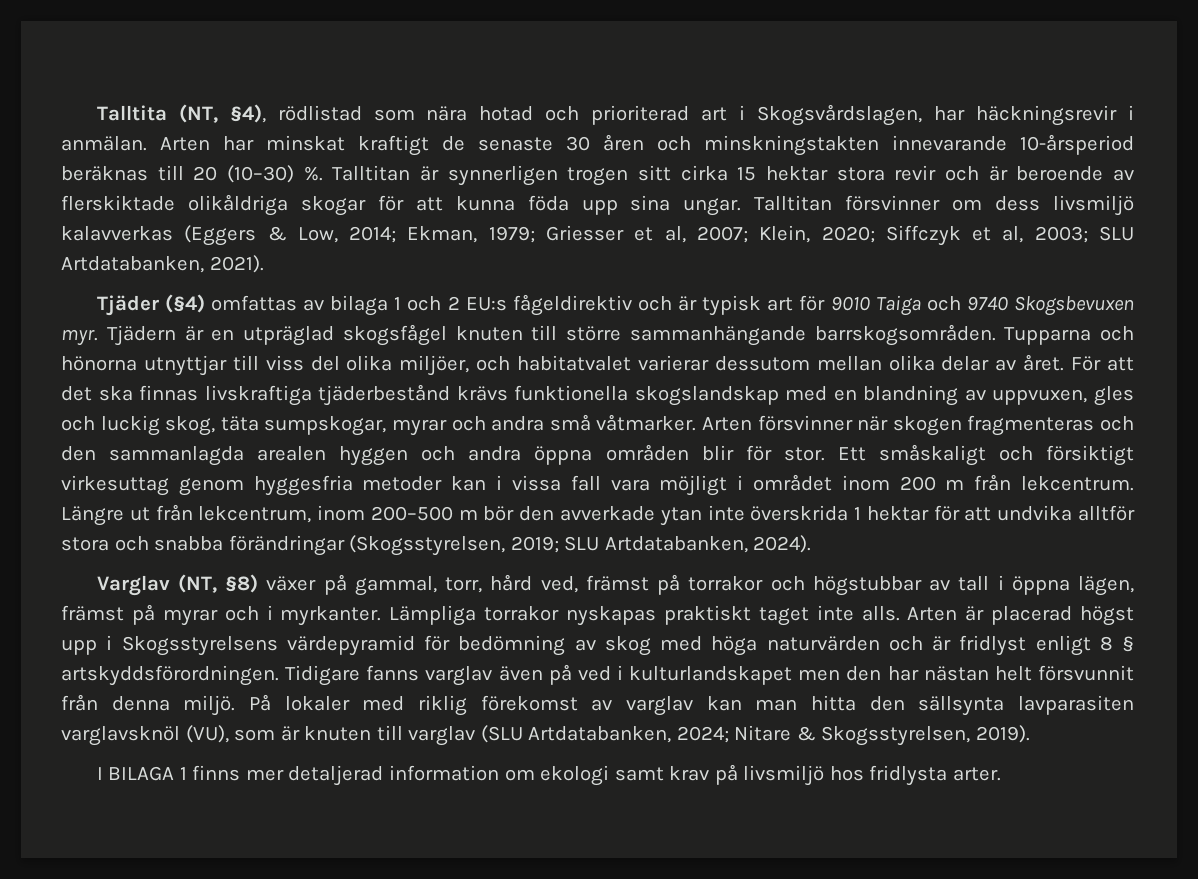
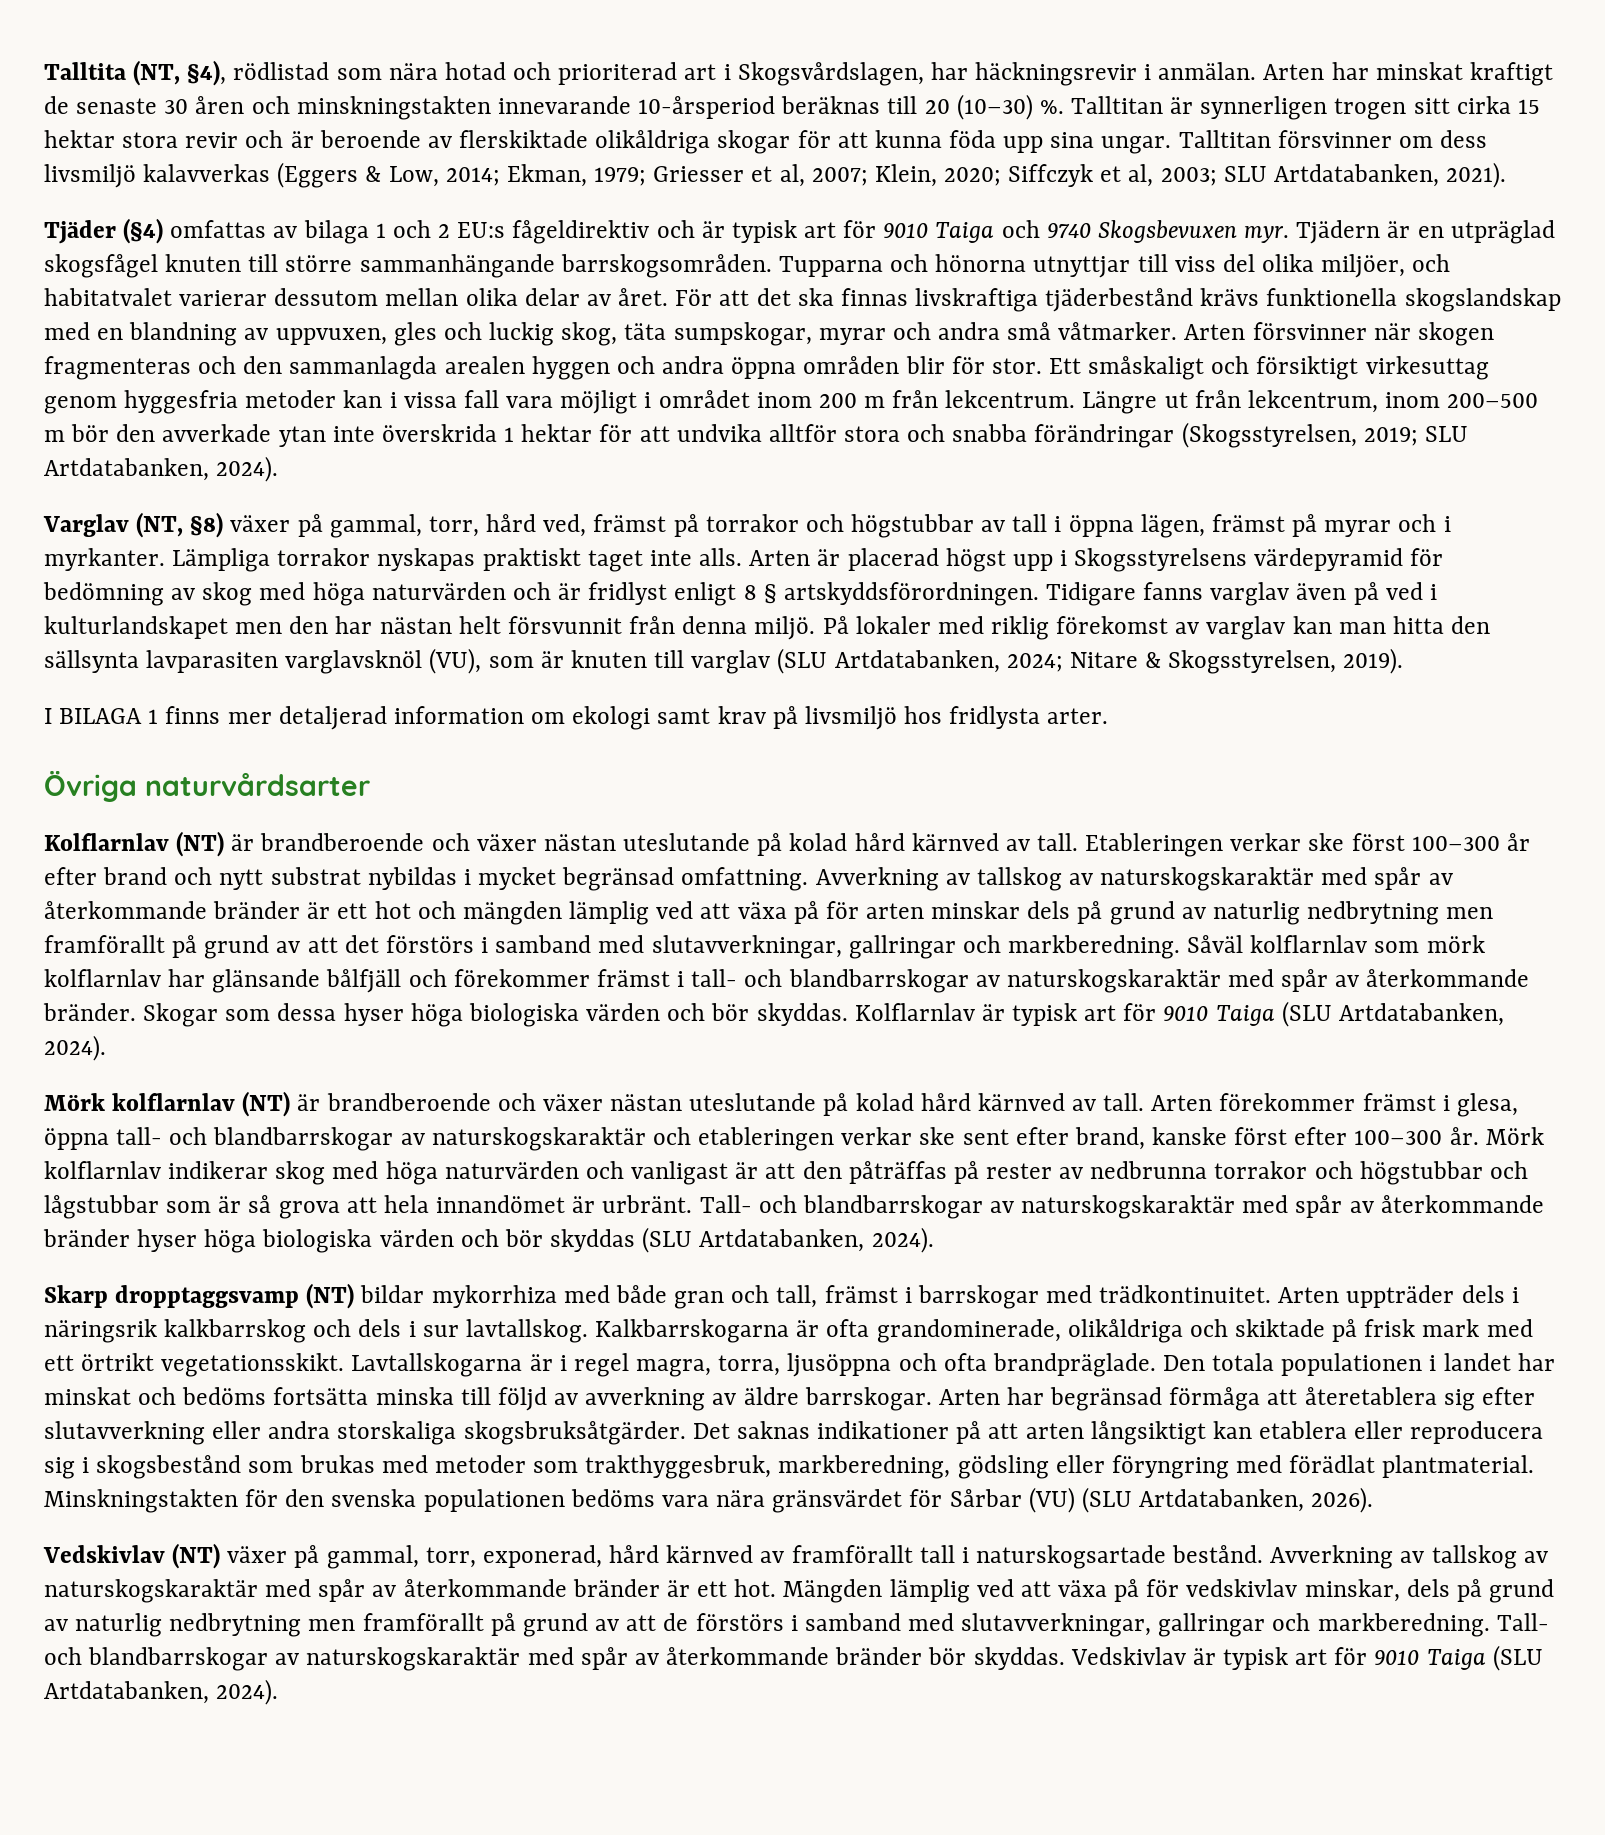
+ Övriga naturvårdsarter
+ Kolflarnlav (NT) är brandberoende och växer nästan uteslutande på kolad hård kärnved av tall. Etableringen verkar ske först 100–300 år efter brand och nytt substrat nybildas i mycket begränsad omfattning. Avverkning av tallskog av naturskogskaraktär med spår av återkommande bränder är ett hot och mängden lämplig ved att växa på för arten minskar dels på grund av naturlig nedbrytning men framförallt på grund av att det förstörs i samband med slutavverkningar, gallringar och markberedning. Såväl kolflarnlav som mörk kolflarnlav har glänsande bålfjäll och förekommer främst i tall- och blandbarrskogar av naturskogskaraktär med spår av återkommande bränder. Skogar som dessa hyser höga biologiska värden och bör skyddas. Kolflarnlav är typisk art för 9010 Taiga (SLU Artdatabanken, 2024).
+ Mörk kolflarnlav (NT) är brandberoende och växer nästan uteslutande på kolad hård kärnved av tall. Arten förekommer främst i glesa, öppna tall- och blandbarrskogar av naturskogskaraktär och etableringen verkar ske sent efter brand, kanske först efter 100–300 år. Mörk kolflarnlav indikerar skog med höga naturvärden och vanligast är att den påträffas på rester av nedbrunna torrakor och högstubbar och lågstubbar som är så grova att hela innandömet är urbränt. Tall- och blandbarrskogar av naturskogskaraktär med spår av återkommande bränder hyser höga biologiska värden och bör skyddas (SLU Artdatabanken, 2024).
+ Skarp dropptaggsvamp (NT) bildar mykorrhiza med både gran och tall, främst i barrskogar med trädkontinuitet. Arten uppträder dels i näringsrik kalkbarrskog och dels i sur lavtallskog. Kalkbarrskogarna är ofta grandominerade, olikåldriga och skiktade på frisk mark med ett örtrikt vegetationsskikt. Lavtallskogarna är i regel magra, torra, ljusöppna och ofta brandpräglade. Den totala populationen i landet har minskat och bedöms fortsätta minska till följd av avverkning av äldre barrskogar. Arten har begränsad förmåga att återetablera sig efter slutavverkning eller andra storskaliga skogsbruksåtgärder. Det saknas indikationer på att arten långsiktigt kan etablera eller reproducera sig i skogsbestånd som brukas med metoder som trakthyggesbruk, markberedning, gödsling eller föryngring med förädlat plantmaterial. Minskningstakten för den svenska populationen bedöms vara nära gränsvärdet för Sårbar (VU) (SLU Artdatabanken, 2026).
+ Vedskivlav (NT) växer på gammal, torr, exponerad, hård kärnved av framförallt tall i naturskogsartade bestånd. Avverkning av tallskog av naturskogskaraktär med spår av återkommande bränder är ett hot. Mängden lämplig ved att växa på för vedskivlav minskar, dels på grund av naturlig nedbrytning men framförallt på grund av att de förstörs i samband med slutavverkningar, gallringar och markberedning. Tall- och blandbarrskogar av naturskogskaraktär med spår av återkommande bränder bör skyddas. Vedskivlav är typisk art för 9010 Taiga (SLU Artdatabanken, 2024).

